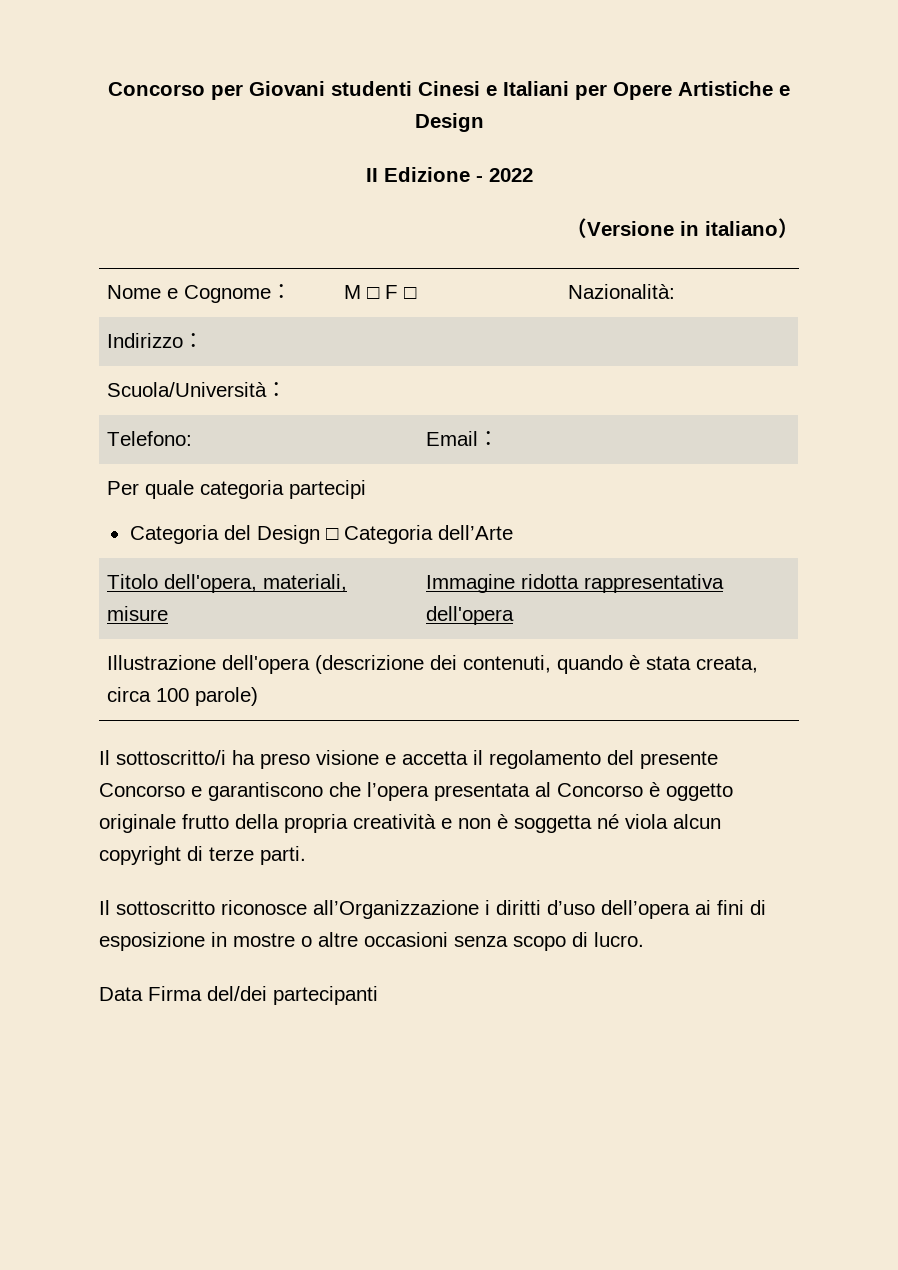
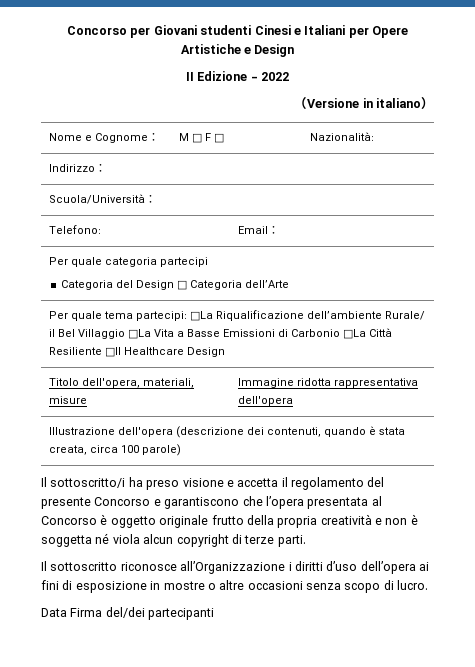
+ Per quale tema partecipi: □La Riqualificazione dell’ambiente Rurale/ il Bel Villaggio □La Vita a Basse Emissioni di Carbonio □La Città Resiliente □Il Healthcare Design

